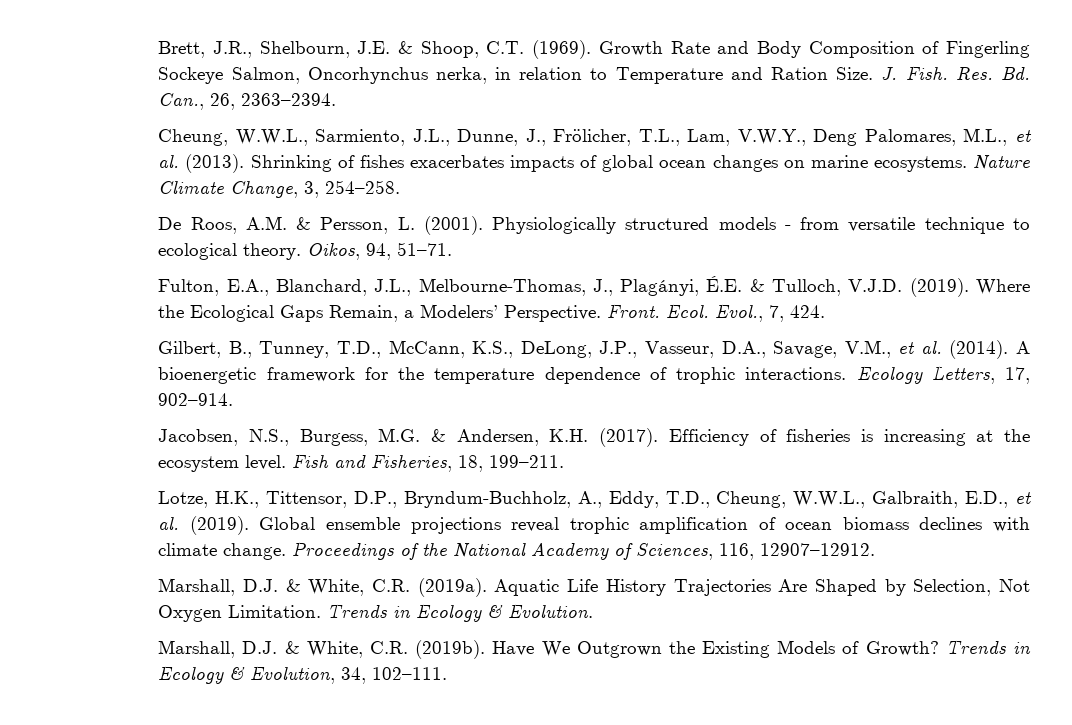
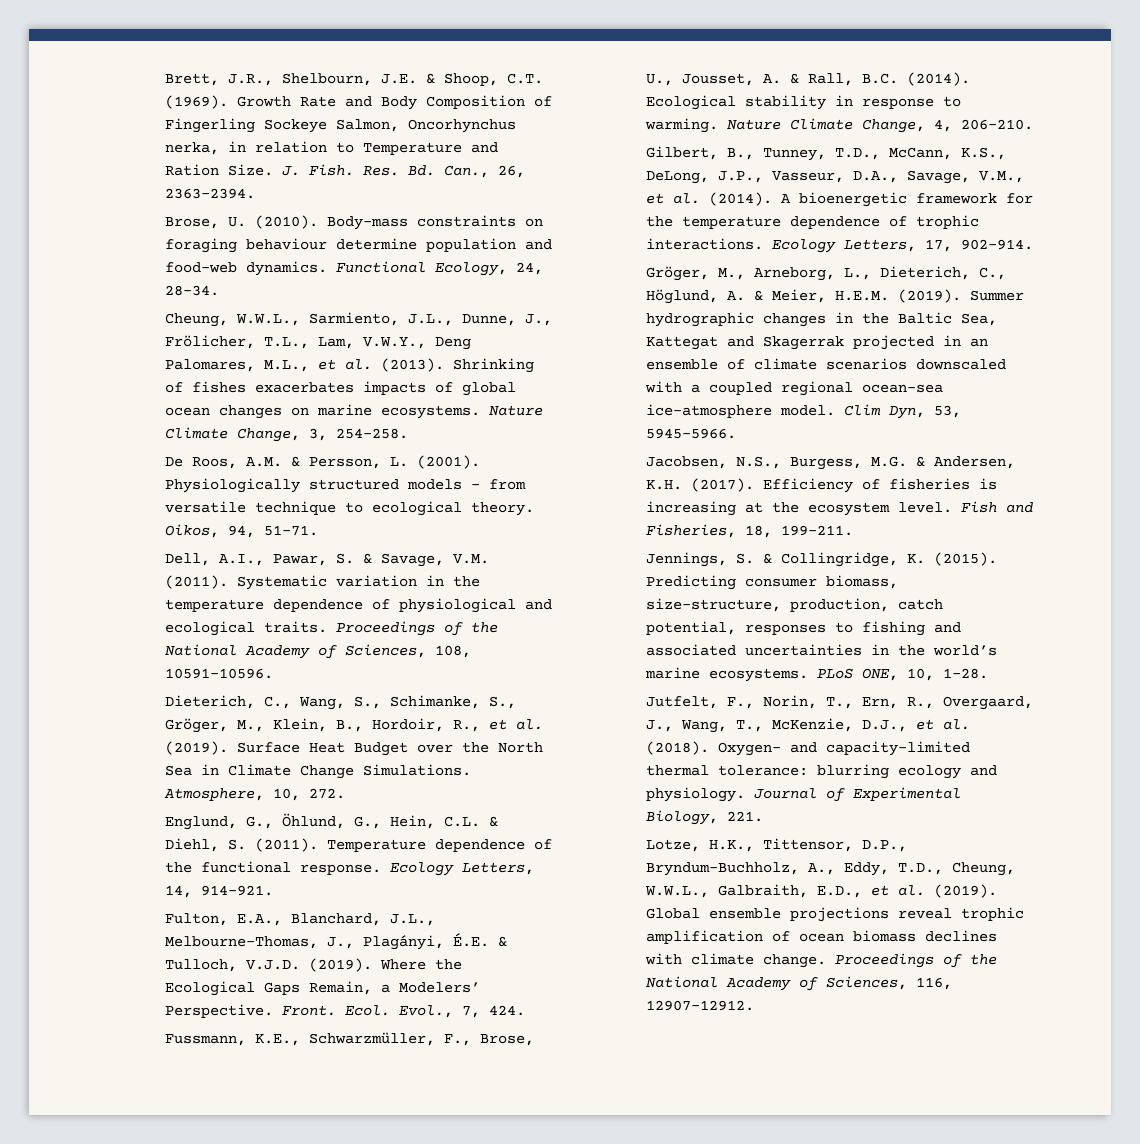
+ Brose, U. (2010). Body-mass constraints on foraging behaviour determine population and food-web dynamics. Functional Ecology, 24, 28–34.
+ Dell, A.I., Pawar, S. & Savage, V.M. (2011). Systematic variation in the temperature dependence of physiological and ecological traits. Proceedings of the National Academy of Sciences, 108, 10591–10596.
+ Dieterich, C., Wang, S., Schimanke, S., Gröger, M., Klein, B., Hordoir, R., et al. (2019). Surface Heat Budget over the North Sea in Climate Change Simulations. Atmosphere, 10, 272.
+ Englund, G., Öhlund, G., Hein, C.L. & Diehl, S. (2011). Temperature dependence of the functional response. Ecology Letters, 14, 914–921.
+ Fussmann, K.E., Schwarzmüller, F., Brose, U., Jousset, A. & Rall, B.C. (2014). Ecological stability in response to warming. Nature Climate Change, 4, 206–210.
+ Gröger, M., Arneborg, L., Dieterich, C., Höglund, A. & Meier, H.E.M. (2019). Summer hydrographic changes in the Baltic Sea, Kattegat and Skagerrak projected in an ensemble of climate scenarios downscaled with a coupled regional ocean–sea ice–atmosphere model. Clim Dyn, 53, 5945–5966.
+ Jennings, S. & Collingridge, K. (2015). Predicting consumer biomass, size-structure, production, catch potential, responses to fishing and associated uncertainties in the world’s marine ecosystems. PLoS ONE, 10, 1–28.
+ Jutfelt, F., Norin, T., Ern, R., Overgaard, J., Wang, T., McKenzie, D.J., et al. (2018). Oxygen- and capacity-limited thermal tolerance: blurring ecology and physiology. Journal of Experimental Biology, 221.
- Marshall, D.J. & White, C.R. (2019a). Aquatic Life History Trajectories Are Shaped by Selection, Not Oxygen Limitation. Trends in Ecology & Evolution.
- Marshall, D.J. & White, C.R. (2019b). Have We Outgrown the Existing Models of Growth? Trends in Ecology & Evolution, 34, 102–111.

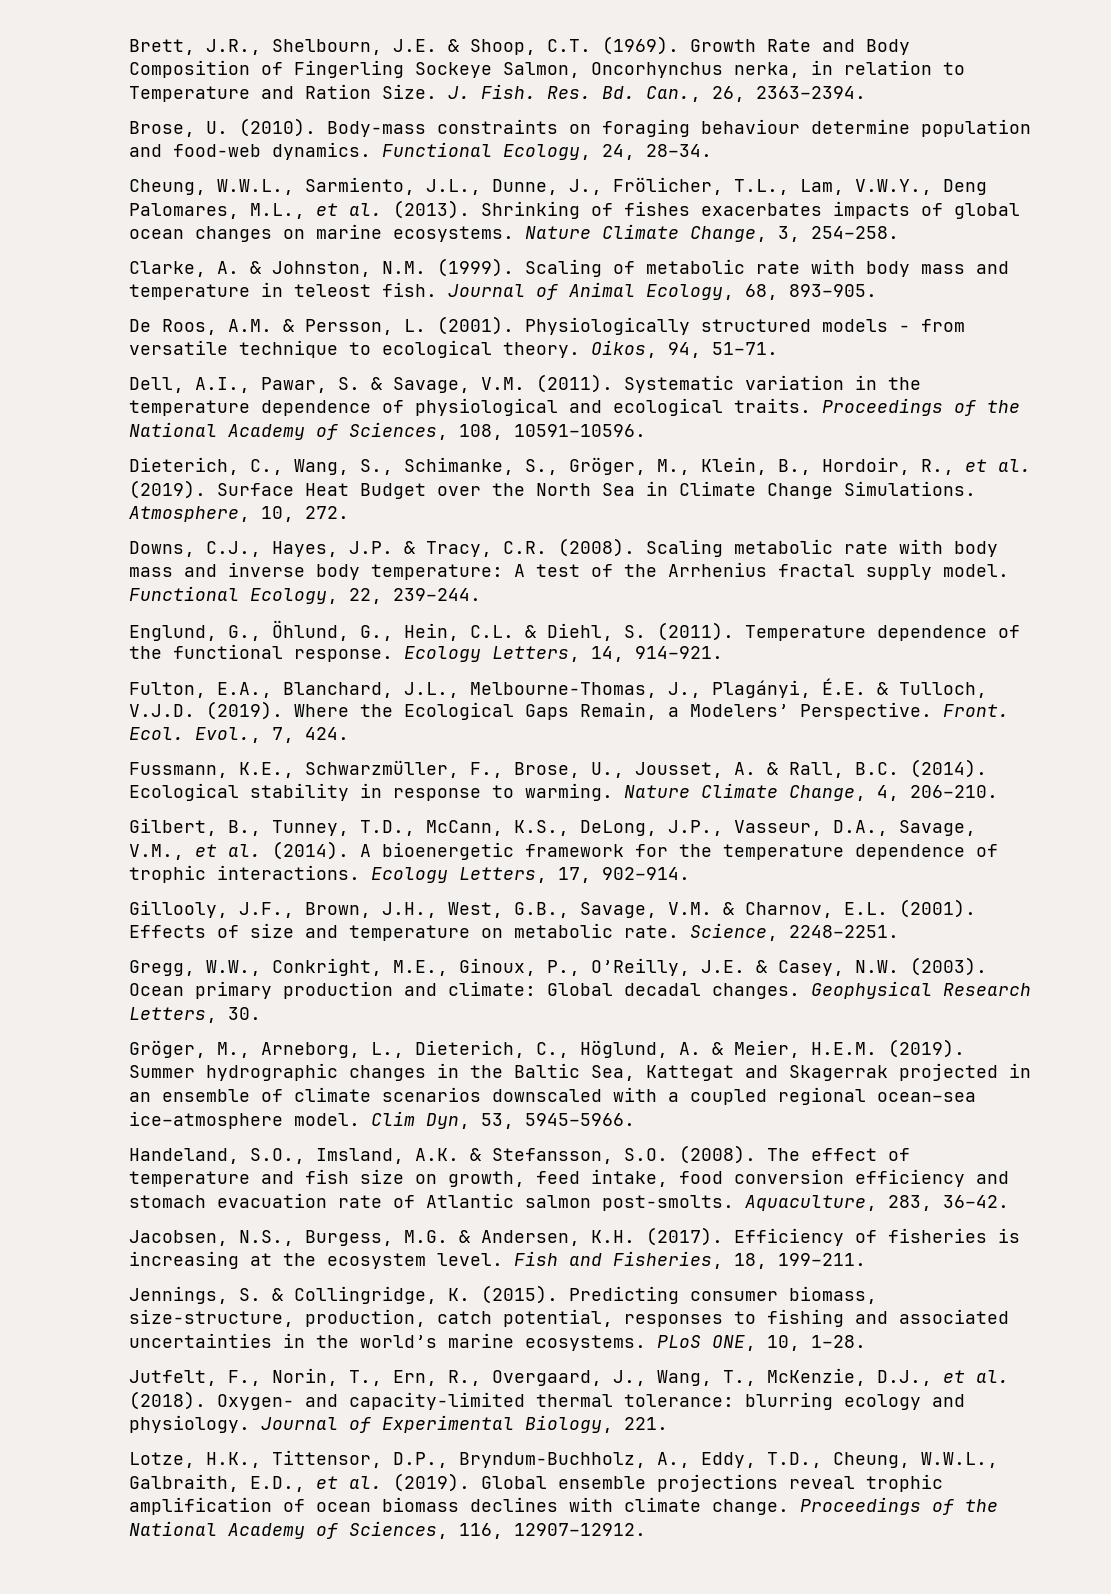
+ Clarke, A. & Johnston, N.M. (1999). Scaling of metabolic rate with body mass and temperature in teleost fish. Journal of Animal Ecology, 68, 893–905.
+ Downs, C.J., Hayes, J.P. & Tracy, C.R. (2008). Scaling metabolic rate with body mass and inverse body temperature: A test of the Arrhenius fractal supply model. Functional Ecology, 22, 239–244.
+ Gillooly, J.F., Brown, J.H., West, G.B., Savage, V.M. & Charnov, E.L. (2001). Effects of size and temperature on metabolic rate. Science, 2248–2251.
+ Gregg, W.W., Conkright, M.E., Ginoux, P., O’Reilly, J.E. & Casey, N.W. (2003). Ocean primary production and climate: Global decadal changes. Geophysical Research Letters, 30.
+ Handeland, S.O., Imsland, A.K. & Stefansson, S.O. (2008). The effect of temperature and fish size on growth, feed intake, food conversion efficiency and stomach evacuation rate of Atlantic salmon post-smolts. Aquaculture, 283, 36–42.

